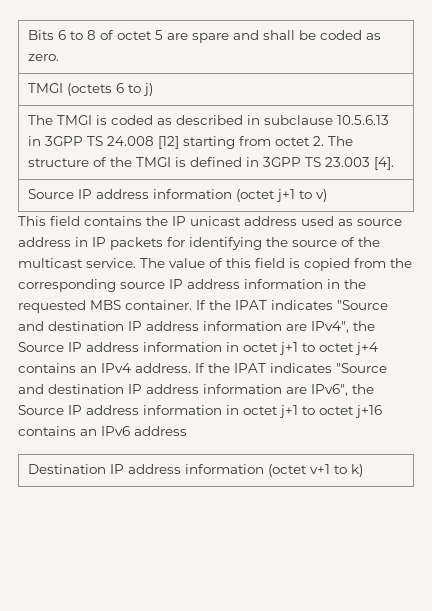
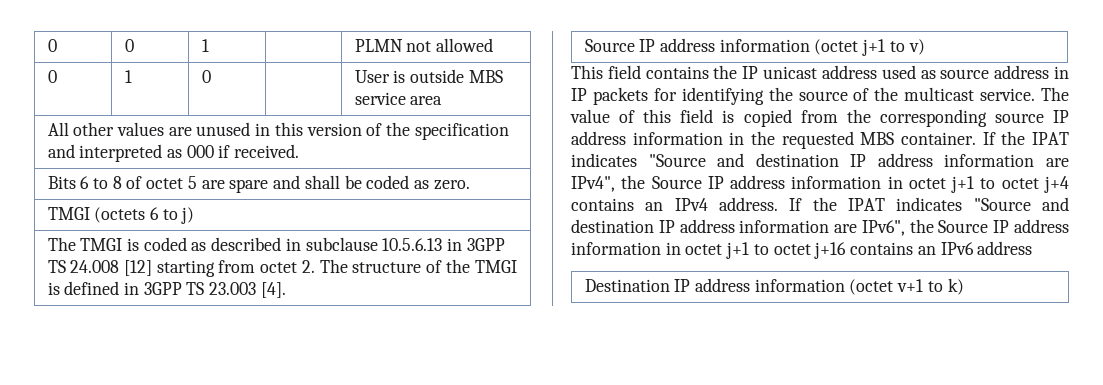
+ 0 | 0 | 1 | | PLMN not allowed
+ 0 | 1 | 0 | | User is outside MBS service area
+ All other values are unused in this version of the specification and interpreted as 000 if received.

